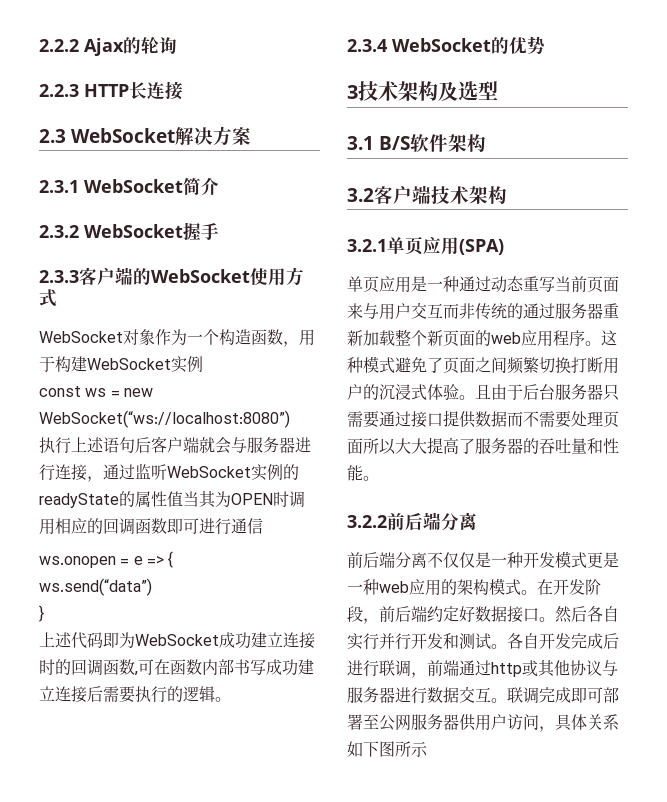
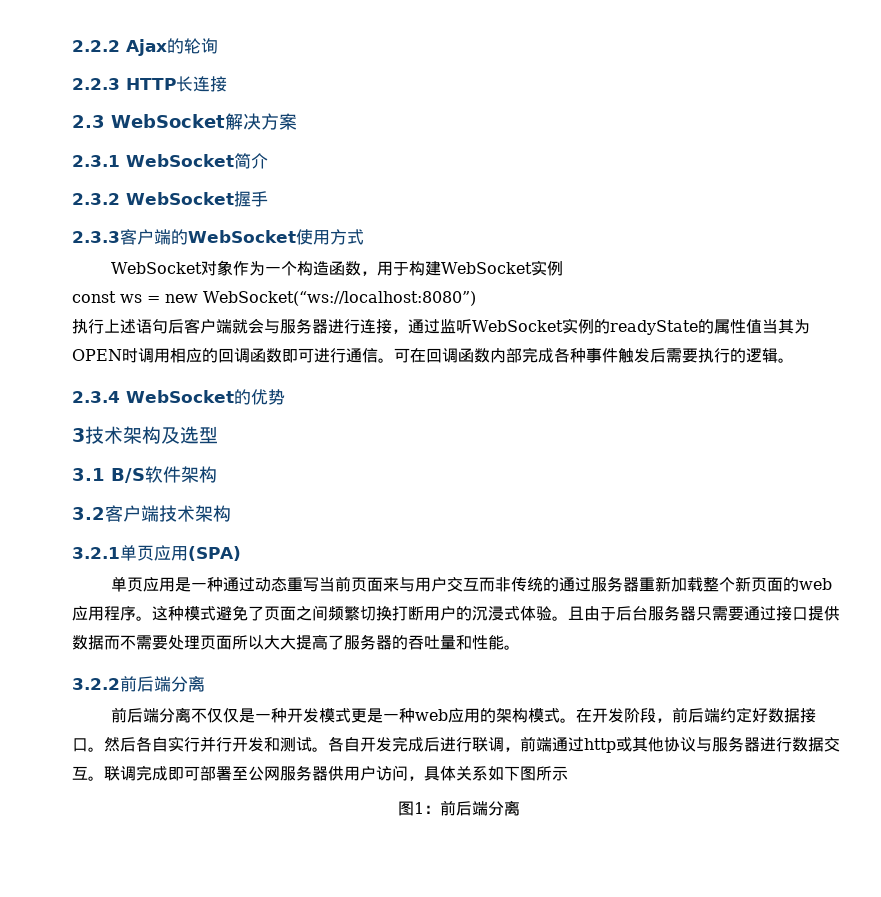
- 执行上述语句后客户端就会与服务器进行连接，通过监听WebSocket实例的readyState的属性值当其为OPEN时调用相应的回调函数即可进行通信
- ws.onopen = e => {
- ws.send(“data”)
- }
- 上述代码即为WebSocket成功建立连接时的回调函数,可在函数内部书写成功建立连接后需要执行的逻辑。
+ 执行上述语句后客户端就会与服务器进行连接，通过监听WebSocket实例的readyState的属性值当其为OPEN时调用相应的回调函数即可进行通信。可在回调函数内部完成各种事件触发后需要执行的逻辑。
+ 图1：前后端分离

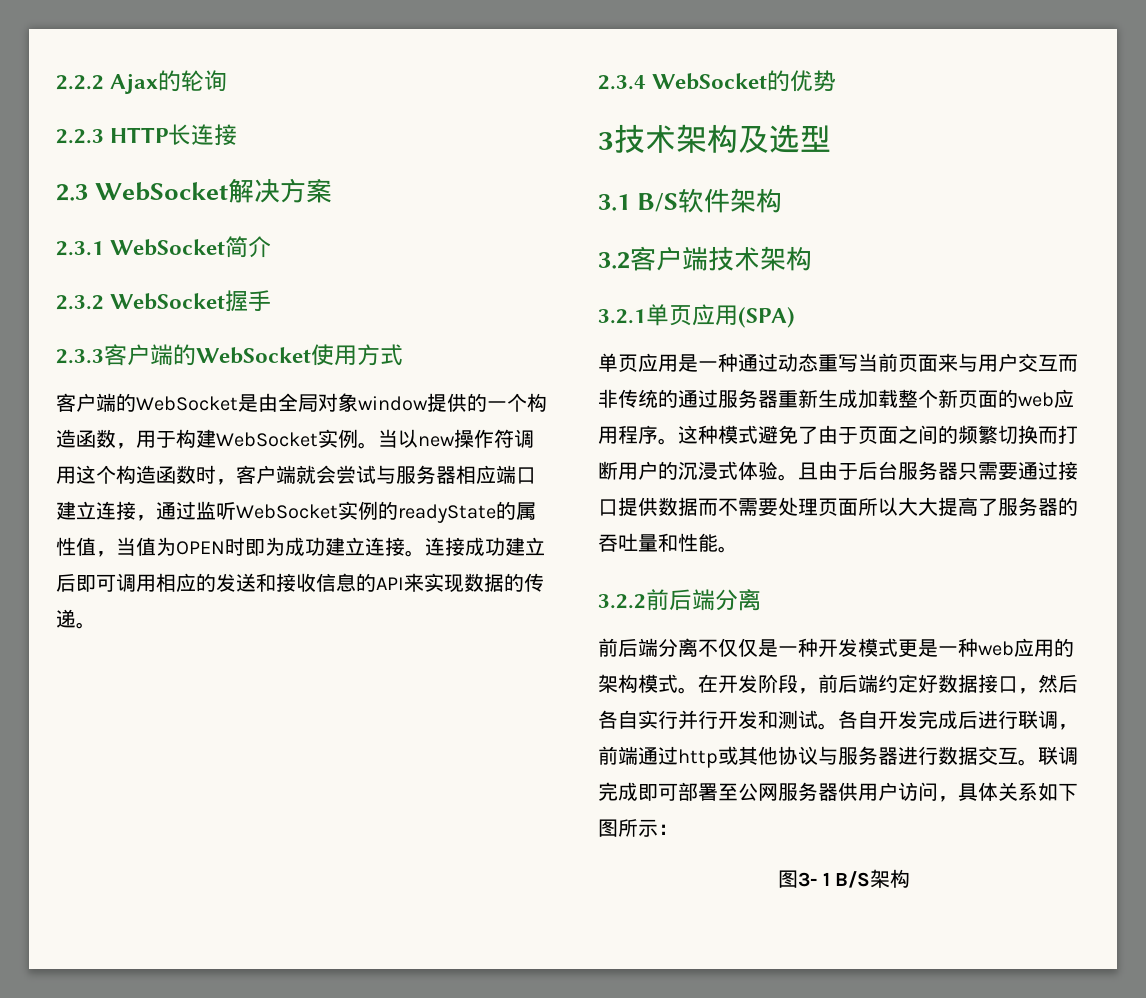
- WebSocket对象作为一个构造函数，用于构建WebSocket实例
- const ws = new WebSocket(“ws://localhost:8080”)
- 执行上述语句后客户端就会与服务器进行连接，通过监听WebSocket实例的readyState的属性值当其为OPEN时调用相应的回调函数即可进行通信。可在回调函数内部完成各种事件触发后需要执行的逻辑。
+ 客户端的WebSocket是由全局对象window提供的一个构造函数，用于构建WebSocket实例。当以new操作符调用这个构造函数时，客户端就会尝试与服务器相应端口建立连接，通过监听WebSocket实例的readyState的属性值，当值为OPEN时即为成功建立连接。连接成功建立后即可调用相应的发送和接收信息的API来实现数据的传递。
- 单页应用是一种通过动态重写当前页面来与用户交互而非传统的通过服务器重新加载整个新页面的web应用程序。
+ 单页应用是一种通过动态重写当前页面来与用户交互而非传统的通过服务器重新生成加载整个新页面的web应用程序。
- 这种模式避免了页面之间频繁切换打断用户的沉浸式体验。
+ 这种模式避免了由于页面之间的频繁切换而打断用户的沉浸式体验。
- 在开发阶段，前后端约定好数据接口。然后各自实行并行开发和测试。
+ 在开发阶段，前后端约定好数据接口，然后各自实行并行开发和测试。
- 联调完成即可部署至公网服务器供用户访问，具体关系如下图所示
- 图1：前后端分离
+ 联调完成即可部署至公网服务器供用户访问，具体关系如下图所示：
+ 图3- 1 B/S架构

